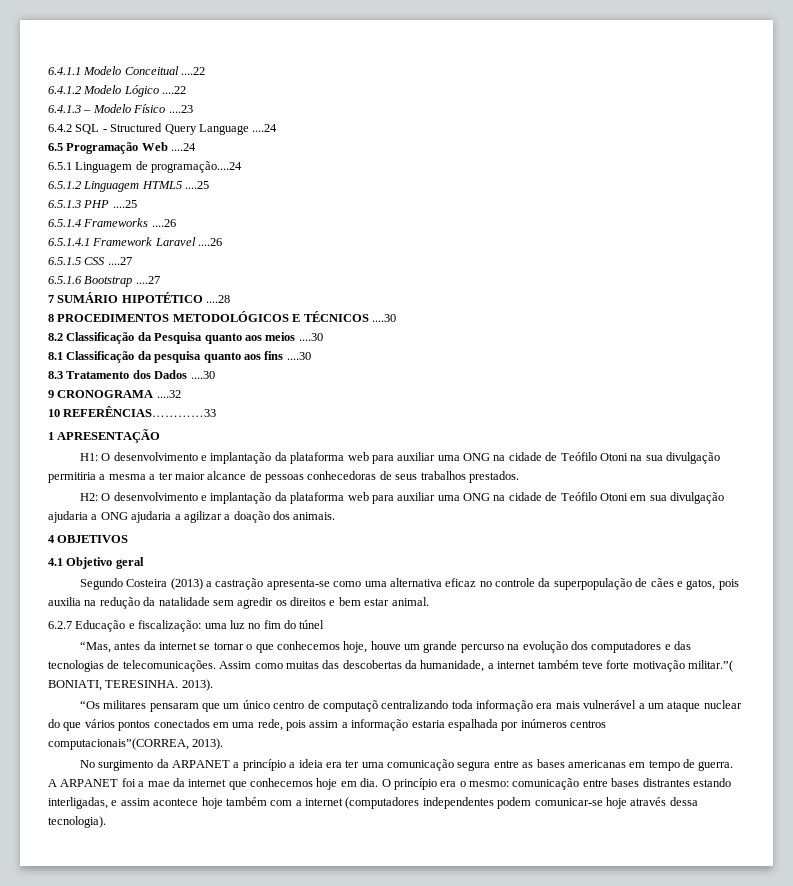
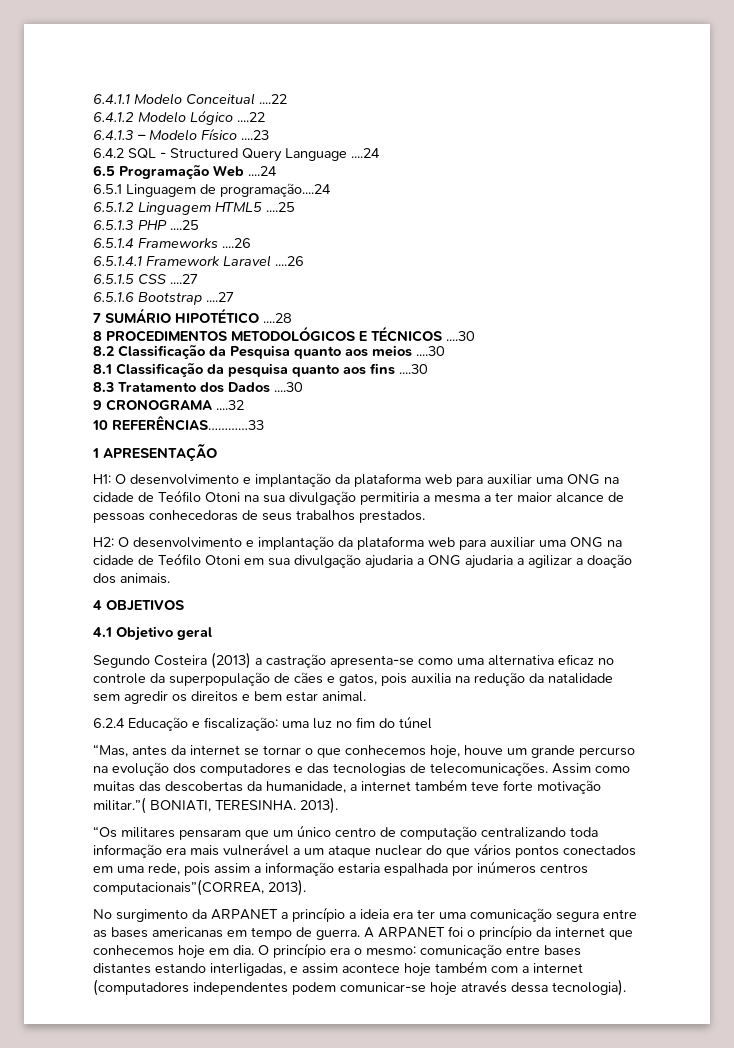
- 6.2.7 Educação e fiscalização: uma luz no fim do túnel
+ 6.2.4 Educação e fiscalização: uma luz no fim do túnel
- “Os militares pensaram que um único centro de computaçõ centralizando toda informação era mais vulnerável a um ataque nuclear do que vários pontos conectados em uma rede, pois assim a informação estaria espalhada por inúmeros centros computacionais”(CORREA, 2013).
+ “Os militares pensaram que um único centro de computação centralizando toda informação era mais vulnerável a um ataque nuclear do que vários pontos conectados em uma rede, pois assim a informação estaria espalhada por inúmeros centros computacionais”(CORREA, 2013).
- A ARPANET foi a mae da internet que conhecemos hoje em dia.
+ A ARPANET foi o princípio da internet que conhecemos hoje em dia.
- O princípio era o mesmo: comunicação entre bases distrantes estando interligadas, e assim acontece hoje também com a internet (computadores independentes podem comunicar-se hoje através dessa tecnologia).
+ O princípio era o mesmo: comunicação entre bases distantes estando interligadas, e assim acontece hoje também com a internet (computadores independentes podem comunicar-se hoje através dessa tecnologia).

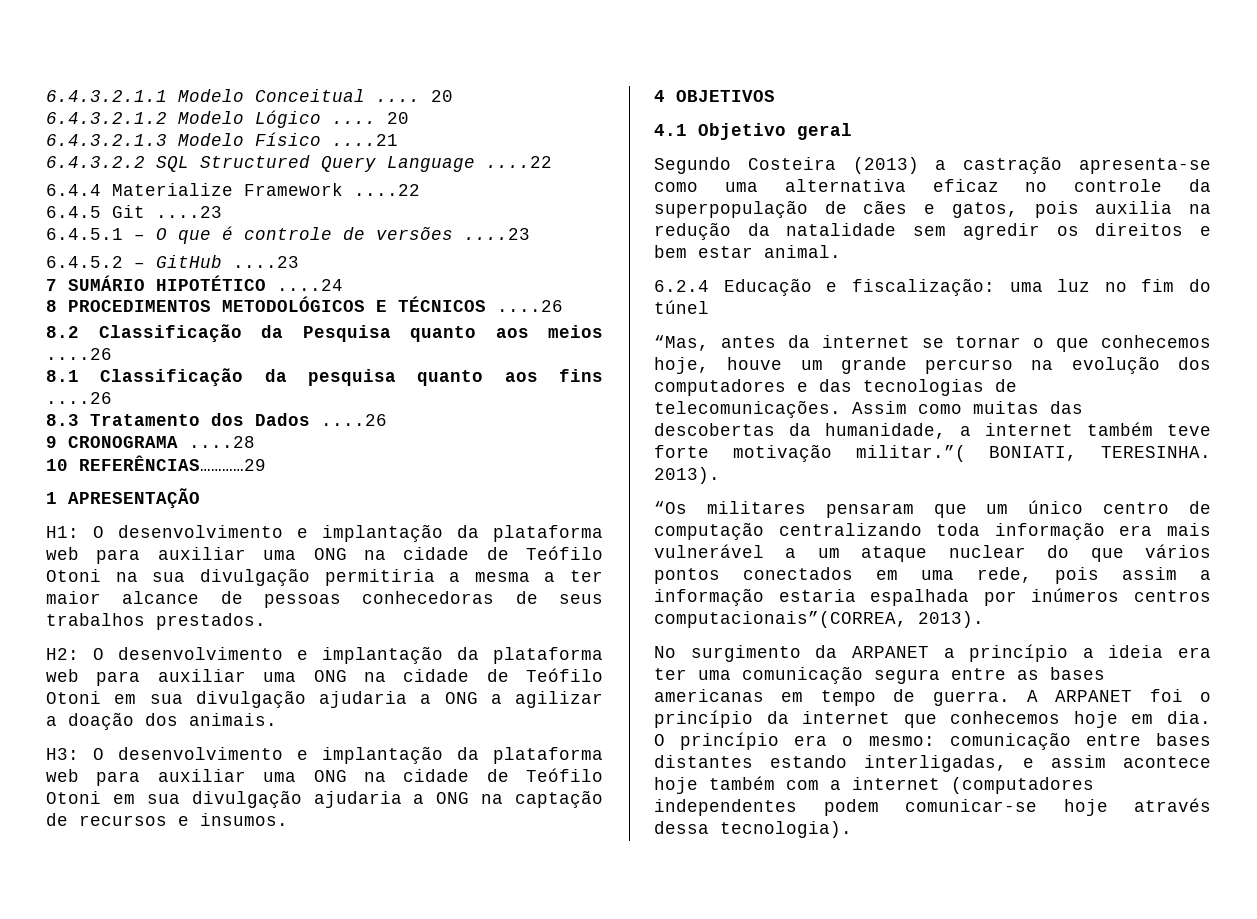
- 6.4.1.1 Modelo Conceitual ....22
- 6.4.1.2 Modelo Lógico ....22
- 6.4.1.3 – Modelo Físico ....23
- 6.4.2 SQL - Structured Query Language ....24
- 6.5 Programação Web ....24
- 6.5.1 Linguagem de programação....24
- 6.5.1.2 Linguagem HTML5 ....25
- 6.5.1.3 PHP ....25
- 6.5.1.4 Frameworks ....26
- 6.5.1.4.1 Framework Laravel ....26
- 6.5.1.5 CSS ....27
- 6.5.1.6 Bootstrap ....27
+ 6.4.3.2.1.1 Modelo Conceitual .... 20
+ 6.4.3.2.1.2 Modelo Lógico .... 20
+ 6.4.3.2.1.3 Modelo Físico ....21
+ 6.4.3.2.2 SQL Structured Query Language ....22
+ 6.4.4 Materialize Framework ....22
+ 6.4.5 Git ....23
+ 6.4.5.1 – O que é controle de versões ....23
+ 6.4.5.2 – GitHub ....23
- 7 SUMÁRIO HIPOTÉTICO ....28
+ 7 SUMÁRIO HIPOTÉTICO ....24
- 8 PROCEDIMENTOS METODOLÓGICOS E TÉCNICOS ....30
+ 8 PROCEDIMENTOS METODOLÓGICOS E TÉCNICOS ....26
- 8.2 Classificação da Pesquisa quanto aos meios ....30
+ 8.2 Classificação da Pesquisa quanto aos meios ....26
- 8.1 Classificação da pesquisa quanto aos fins ....30
+ 8.1 Classificação da pesquisa quanto aos fins ....26
- 8.3 Tratamento dos Dados ....30
+ 8.3 Tratamento dos Dados ....26
- 9 CRONOGRAMA ....32
+ 9 CRONOGRAMA ....28
- 10 REFERÊNCIAS…………33
+ 10 REFERÊNCIAS…………29
- H2: O desenvolvimento e implantação da plataforma web para auxiliar uma ONG na cidade de Teófilo Otoni em sua divulgação ajudaria a ONG ajudaria a agilizar a doação dos animais.
+ H2: O desenvolvimento e implantação da plataforma web para auxiliar uma ONG na cidade de Teófilo Otoni em sua divulgação ajudaria a ONG a agilizar a doação dos animais.
+ H3: O desenvolvimento e implantação da plataforma web para auxiliar uma ONG na cidade de Teófilo Otoni em sua divulgação ajudaria a ONG na captação de recursos e insumos.

